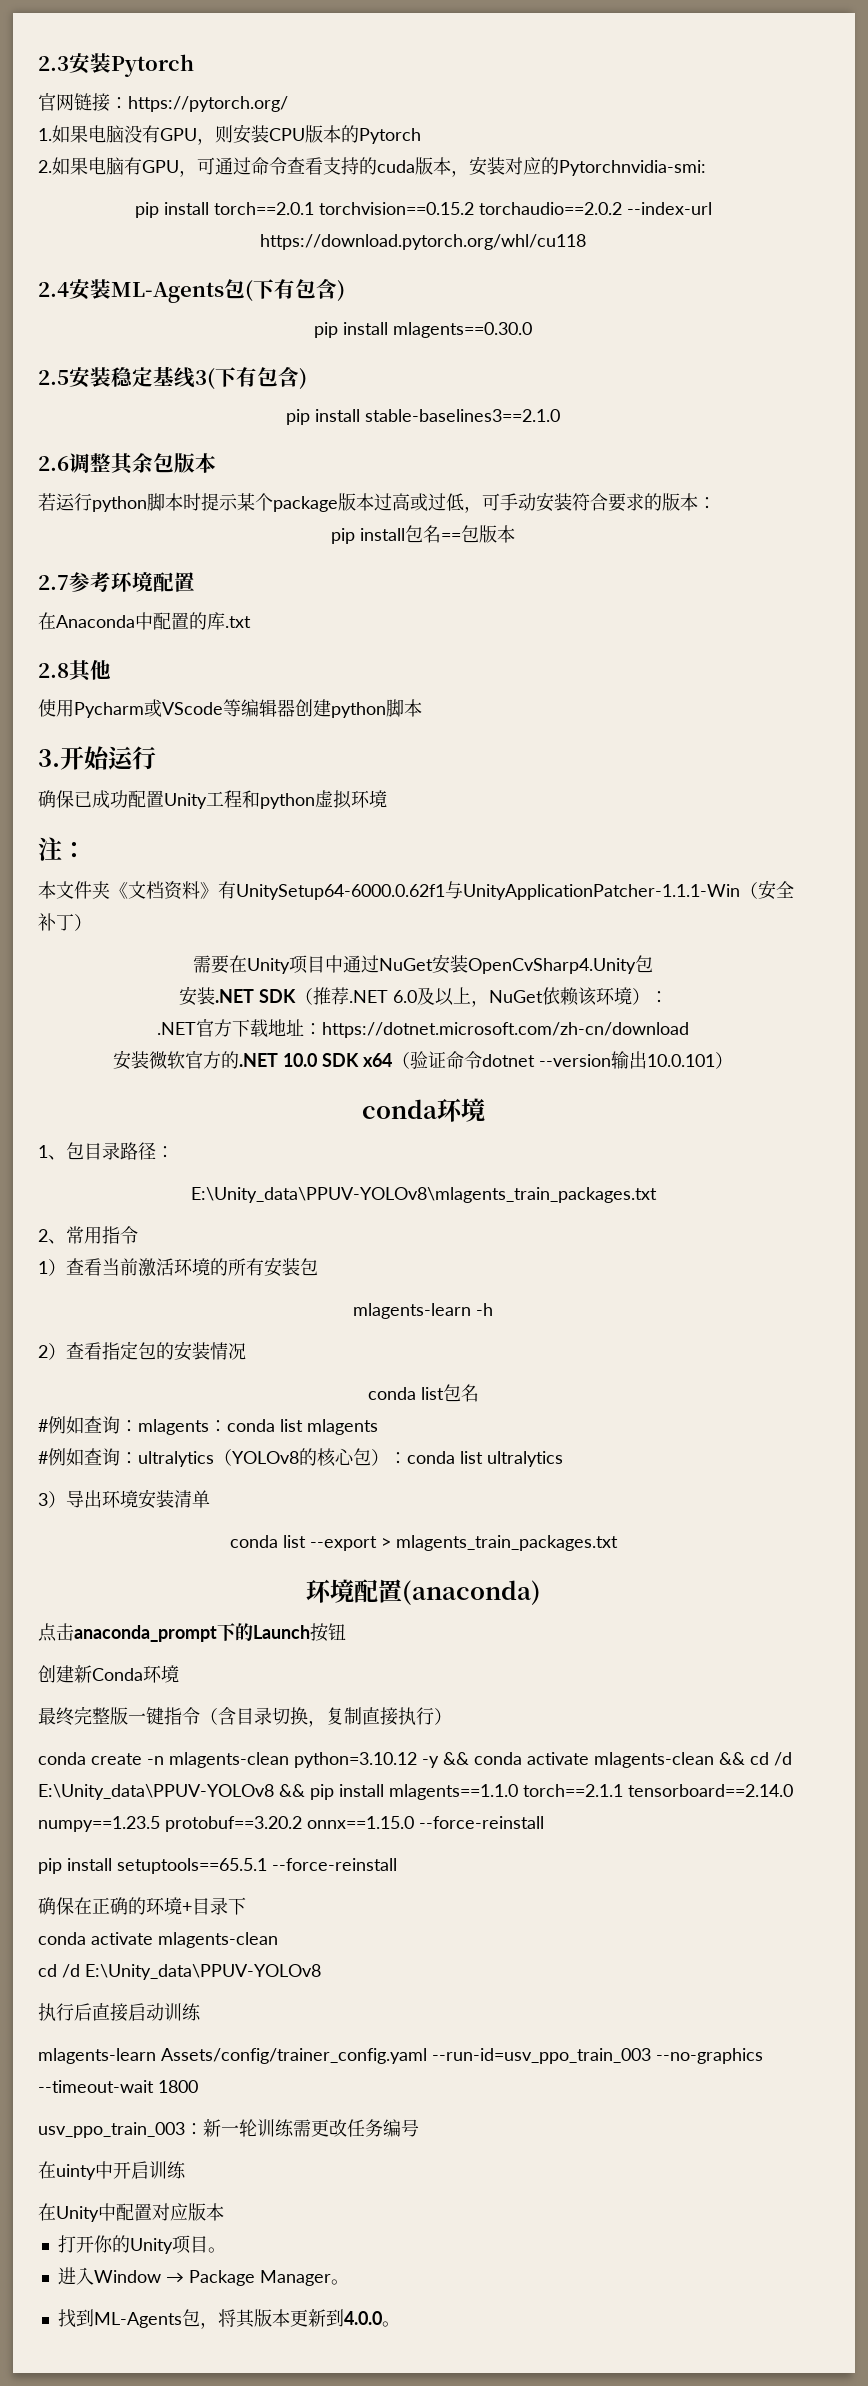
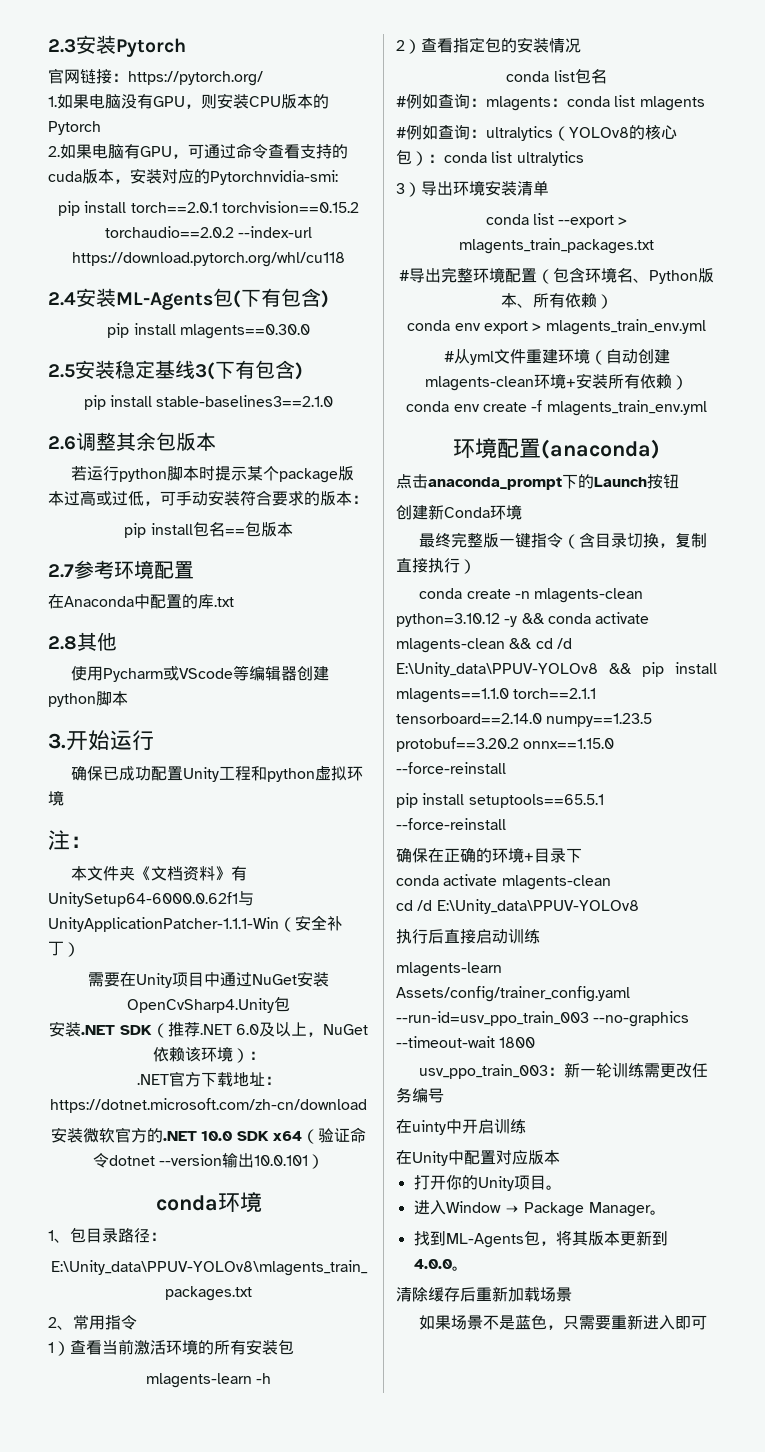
+ #导出完整环境配置（包含环境名、Python版本、所有依赖）
+ conda env export > mlagents_train_env.yml
+ #从yml文件重建环境（自动创建mlagents-clean环境+安装所有依赖）
+ conda env create -f mlagents_train_env.yml
+ 清除缓存后重新加载场景
+ 如果场景不是蓝色，只需要重新进入即可

